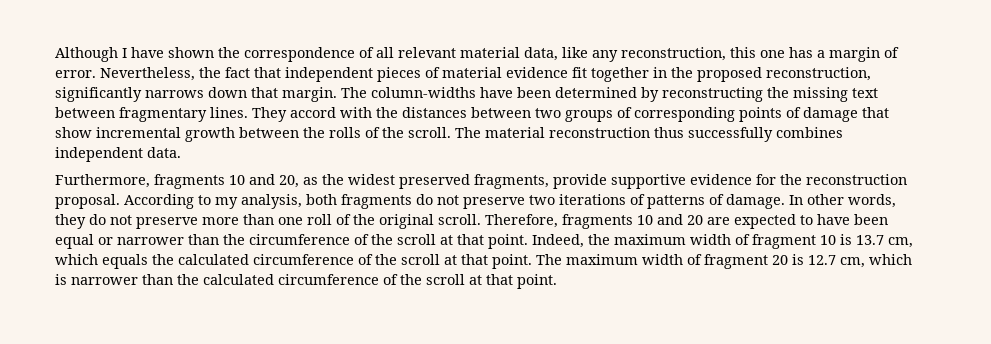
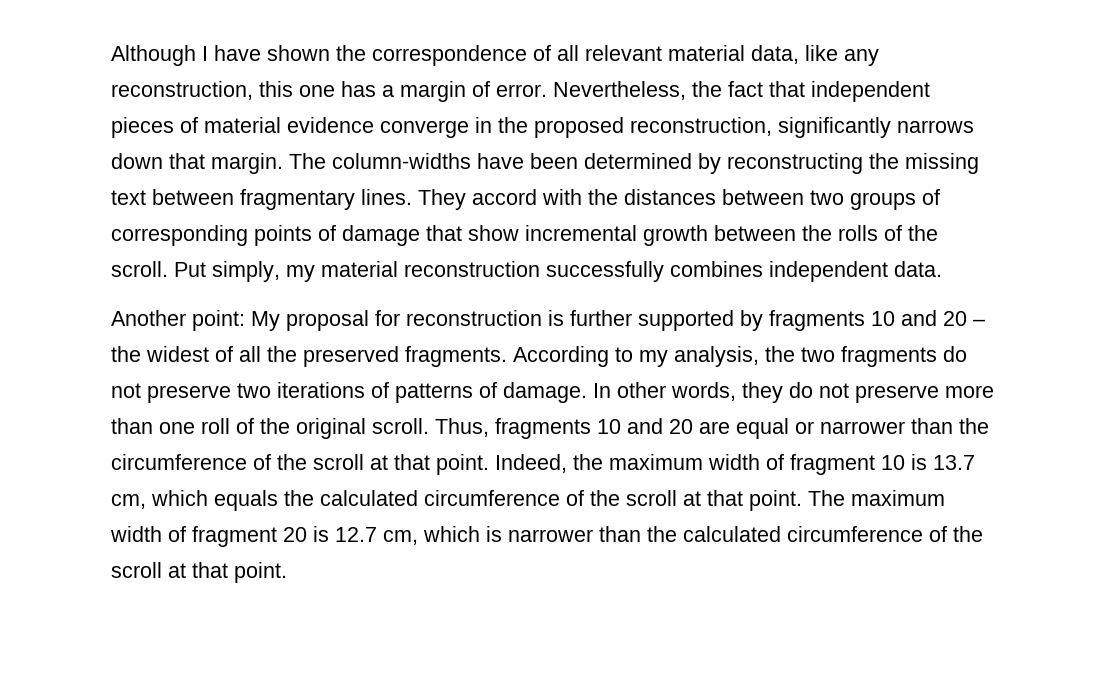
- Nevertheless, the fact that independent pieces of material evidence fit together in the proposed reconstruction, significantly narrows down that margin.
+ Nevertheless, the fact that independent pieces of material evidence converge in the proposed reconstruction, significantly narrows down that margin.
- The material reconstruction thus successfully combines independent data.
+ Put simply, my material reconstruction successfully combines independent data.
- Furthermore, fragments 10 and 20, as the widest preserved fragments, provide supportive evidence for the reconstruction proposal.
+ Another point: My proposal for reconstruction is further supported by fragments 10 and 20 – the widest of all the preserved fragments.
- According to my analysis, both fragments do not preserve two iterations of patterns of damage.
+ According to my analysis, the two fragments do not preserve two iterations of patterns of damage.
- Therefore, fragments 10 and 20 are expected to have been equal or narrower than the circumference of the scroll at that point.
+ Thus, fragments 10 and 20 are equal or narrower than the circumference of the scroll at that point.

